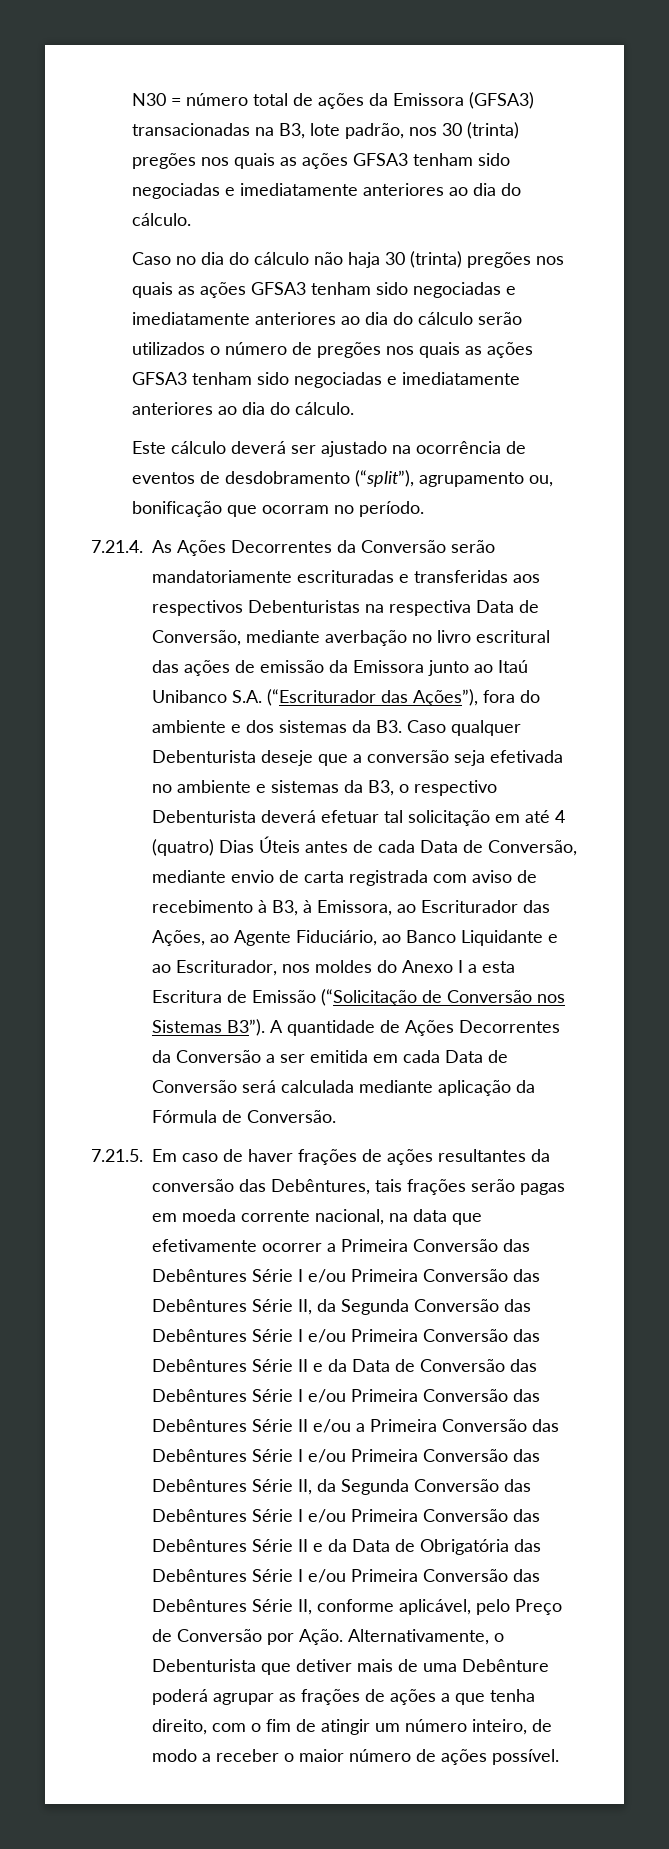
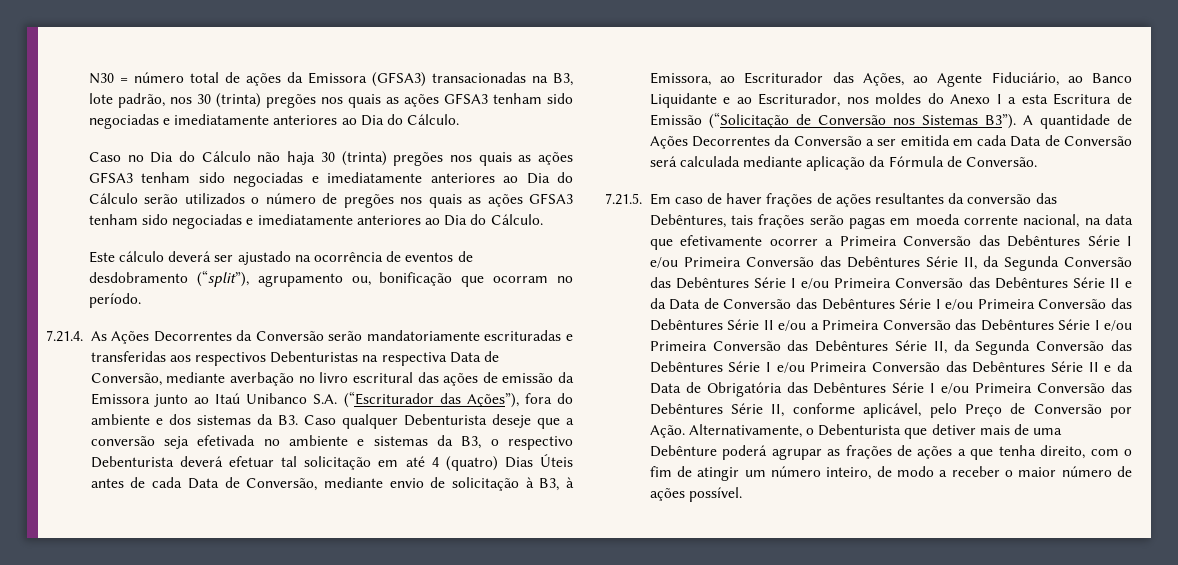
- N30 = número total de ações da Emissora (GFSA3) transacionadas na B3, lote padrão, nos 30 (trinta) pregões nos quais as ações GFSA3 tenham sido negociadas e imediatamente anteriores ao dia do cálculo.
+ N30 = número total de ações da Emissora (GFSA3) transacionadas na B3, lote padrão, nos 30 (trinta) pregões nos quais as ações GFSA3 tenham sido negociadas e imediatamente anteriores ao Dia do Cálculo.
- Caso no dia do cálculo não haja 30 (trinta) pregões nos quais as ações GFSA3 tenham sido negociadas e imediatamente anteriores ao dia do cálculo serão utilizados o número de pregões nos quais as ações GFSA3 tenham sido negociadas e imediatamente anteriores ao dia do cálculo.
+ Caso no Dia do Cálculo não haja 30 (trinta) pregões nos quais as ações GFSA3 tenham sido negociadas e imediatamente anteriores ao Dia do Cálculo serão utilizados o número de pregões nos quais as ações GFSA3 tenham sido negociadas e imediatamente anteriores ao Dia do Cálculo.
- 7.21.4. As Ações Decorrentes da Conversão serão mandatoriamente escrituradas e transferidas aos respectivos Debenturistas na respectiva Data de Conversão, mediante averbação no livro escritural das ações de emissão da Emissora junto ao Itaú Unibanco S.A. (“Escriturador das Ações”), fora do ambiente e dos sistemas da B3. Caso qualquer Debenturista deseje que a conversão seja efetivada no ambiente e sistemas da B3, o respectivo Debenturista deverá efetuar tal solicitação em até 4 (quatro) Dias Úteis antes de cada Data de Conversão, mediante envio de carta registrada com aviso de recebimento à B3, à Emissora, ao Escriturador das Ações, ao Agente Fiduciário, ao Banco Liquidante e ao Escriturador, nos moldes do Anexo I a esta Escritura de Emissão (“Solicitação de Conversão nos Sistemas B3”).
+ 7.21.4. As Ações Decorrentes da Conversão serão mandatoriamente escrituradas e transferidas aos respectivos Debenturistas na respectiva Data de Conversão, mediante averbação no livro escritural das ações de emissão da Emissora junto ao Itaú Unibanco S.A. (“Escriturador das Ações”), fora do ambiente e dos sistemas da B3. Caso qualquer Debenturista deseje que a conversão seja efetivada no ambiente e sistemas da B3, o respectivo Debenturista deverá efetuar tal solicitação em até 4 (quatro) Dias Úteis antes de cada Data de Conversão, mediante envio de solicitação à B3, à Emissora, ao Escriturador das Ações, ao Agente Fiduciário, ao Banco Liquidante e ao Escriturador, nos moldes do Anexo I a esta Escritura de Emissão (“Solicitação de Conversão nos Sistemas B3”).

